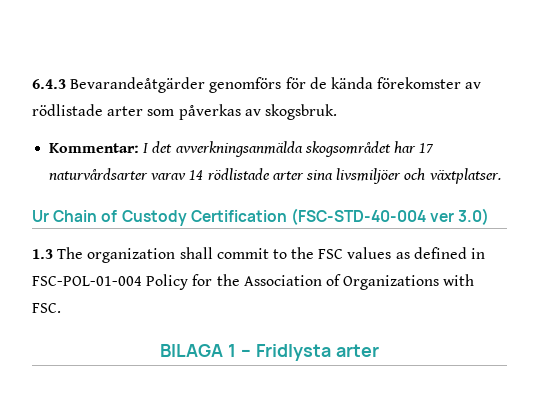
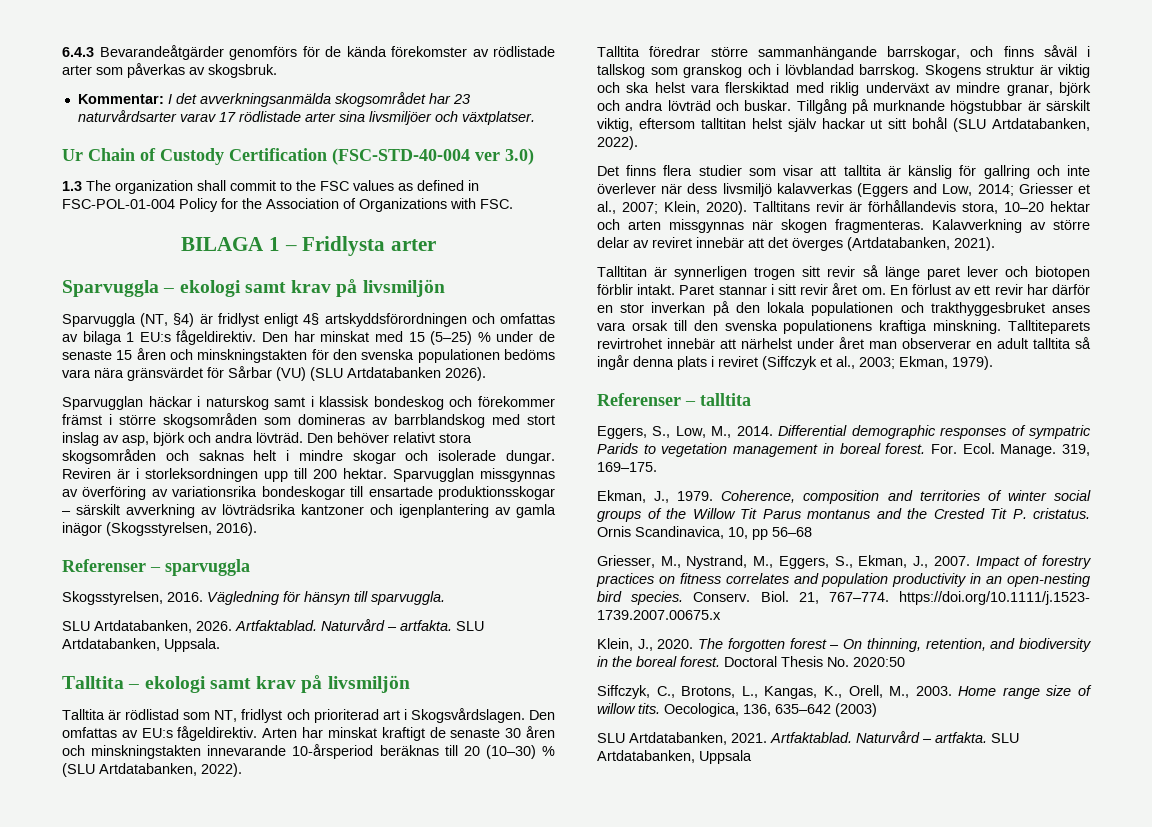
- Kommentar: I det avverkningsanmälda skogsområdet har 17 naturvårdsarter varav 14 rödlistade arter sina livsmiljöer och växtplatser.
+ Kommentar: I det avverkningsanmälda skogsområdet har 23 naturvårdsarter varav 17 rödlistade arter sina livsmiljöer och växtplatser.
+ Sparvuggla – ekologi samt krav på livsmiljön
+ Sparvuggla (NT, §4) är fridlyst enligt 4§ artskyddsförordningen och omfattas av bilaga 1 EU:s fågeldirektiv. Den har minskat med 15 (5–25) % under de senaste 15 åren och minskningstakten för den svenska populationen bedöms vara nära gränsvärdet för Sårbar (VU) (SLU Artdatabanken 2026).
+ Sparvugglan häckar i naturskog samt i klassisk bondeskog och förekommer främst i större skogsområden som domineras av barrblandskog med stort inslag av asp, björk och andra lövträd. Den behöver relativt stora skogsområden och saknas helt i mindre skogar och isolerade dungar. Reviren är i storleksordningen upp till 200 hektar. Sparvugglan missgynnas av överföring av variationsrika bondeskogar till ensartade produktionsskogar – särskilt avverkning av lövträdsrika kantzoner och igenplantering av gamla inägor (Skogsstyrelsen, 2016).
+ Referenser – sparvuggla
+ Skogsstyrelsen, 2016. Vägledning för hänsyn till sparvuggla.
+ SLU Artdatabanken, 2026. Artfaktablad. Naturvård – artfakta. SLU Artdatabanken, Uppsala.
+ Talltita – ekologi samt krav på livsmiljön
+ Talltita är rödlistad som NT, fridlyst och prioriterad art i Skogsvårdslagen. Den omfattas av EU:s fågeldirektiv. Arten har minskat kraftigt de senaste 30 åren och minskningstakten innevarande 10-årsperiod beräknas till 20 (10–30) % (SLU Artdatabanken, 2022).
+ Talltita föredrar större sammanhängande barrskogar, och finns såväl i tallskog som granskog och i lövblandad barrskog. Skogens struktur är viktig och ska helst vara flerskiktad med riklig underväxt av mindre granar, björk och andra lövträd och buskar. Tillgång på murknande högstubbar är särskilt viktig, eftersom talltitan helst själv hackar ut sitt bohål (SLU Artdatabanken, 2022).
+ Det finns flera studier som visar att talltita är känslig för gallring och inte överlever när dess livsmiljö kalavverkas (Eggers and Low, 2014; Griesser et al., 2007; Klein, 2020). Talltitans revir är förhållandevis stora, 10–20 hektar och arten missgynnas när skogen fragmenteras. Kalavverkning av större delar av reviret innebär att det överges (Artdatabanken, 2021).
+ Talltitan är synnerligen trogen sitt revir så länge paret lever och biotopen förblir intakt. Paret stannar i sitt revir året om. En förlust av ett revir har därför en stor inverkan på den lokala populationen och trakthyggesbruket anses vara orsak till den svenska populationens kraftiga minskning. Talltiteparets revirtrohet innebär att närhelst under året man observerar en adult talltita så ingår denna plats i reviret (Siffczyk et al., 2003; Ekman, 1979).
+ Referenser – talltita
+ Eggers, S., Low, M., 2014. Differential demographic responses of sympatric Parids to vegetation management in boreal forest. For. Ecol. Manage. 319, 169–175.
+ Ekman, J., 1979. Coherence, composition and territories of winter social groups of the Willow Tit Parus montanus and the Crested Tit P. cristatus. Ornis Scandinavica, 10, pp 56–68
+ Griesser, M., Nystrand, M., Eggers, S., Ekman, J., 2007. Impact of forestry practices on fitness correlates and population productivity in an open-nesting bird species. Conserv. Biol. 21, 767–774. https://doi.org/10.1111/j.1523- 1739.2007.00675.x
+ Klein, J., 2020. The forgotten forest – On thinning, retention, and biodiversity in the boreal forest. Doctoral Thesis No. 2020:50
+ Siffczyk, C., Brotons, L., Kangas, K., Orell, M., 2003. Home range size of willow tits. Oecologica, 136, 635–642 (2003)
+ SLU Artdatabanken, 2021. Artfaktablad. Naturvård – artfakta. SLU Artdatabanken, Uppsala

